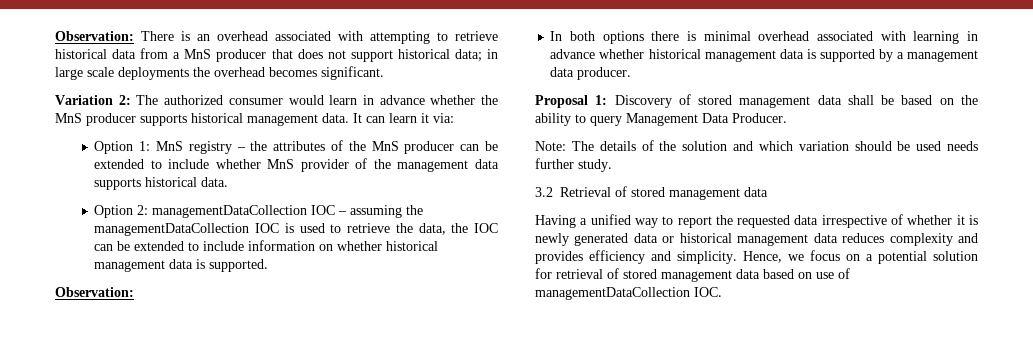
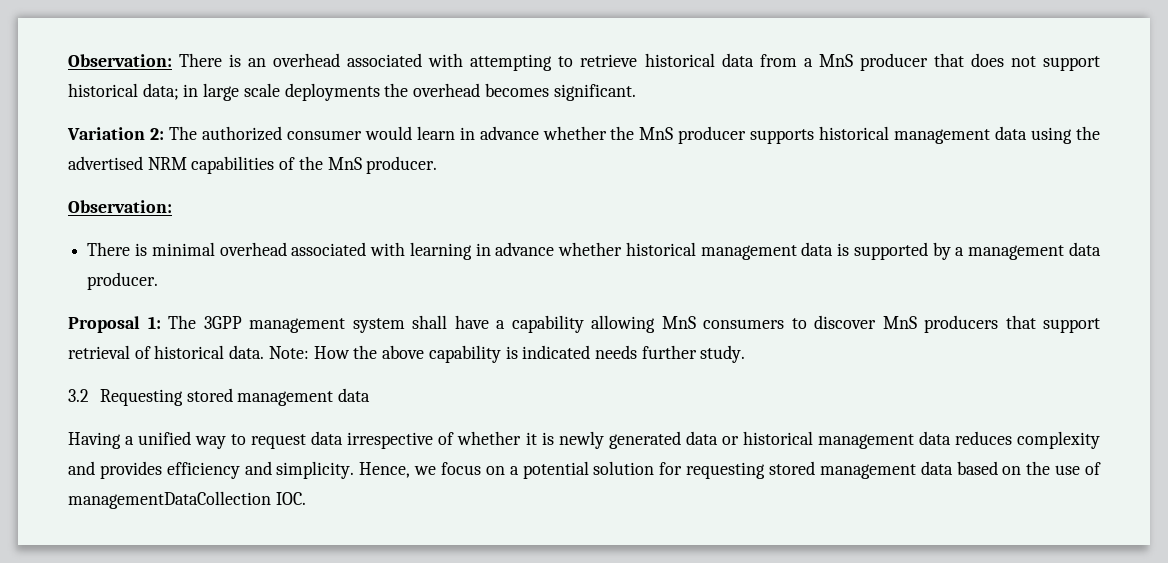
- Variation 2: The authorized consumer would learn in advance whether the MnS producer supports historical management data. It can learn it via:
- Option 1: MnS registry – the attributes of the MnS producer can be extended to include whether MnS provider of the management data supports historical data.
- Option 2: managementDataCollection IOC – assuming the managementDataCollection IOC is used to retrieve the data, the IOC can be extended to include information on whether historical management data is supported.
+ Variation 2: The authorized consumer would learn in advance whether the MnS producer supports historical management data using the advertised NRM capabilities of the MnS producer.
  Observation:
- In both options there is minimal overhead associated with learning in advance whether historical management data is supported by a management data producer.
+ There is minimal overhead associated with learning in advance whether historical management data is supported by a management data producer.
- Proposal 1: Discovery of stored management data shall be based on the ability to query Management Data Producer.
- Note: The details of the solution and which variation should be used needs further study.
+ Proposal 1: The 3GPP management system shall have a capability allowing MnS consumers to discover MnS producers that support retrieval of historical data. Note: How the above capability is indicated needs further study.
- 3.2 Retrieval of stored management data
+ 3.2 Requesting stored management data
- Having a unified way to report the requested data irrespective of whether it is newly generated data or historical management data reduces complexity and provides efficiency and simplicity.
+ Having a unified way to request data irrespective of whether it is newly generated data or historical management data reduces complexity and provides efficiency and simplicity.
- Hence, we focus on a potential solution for retrieval of stored management data based on use of managementDataCollection IOC.
+ Hence, we focus on a potential solution for requesting stored management data based on the use of managementDataCollection IOC.

